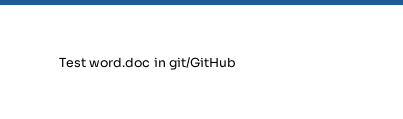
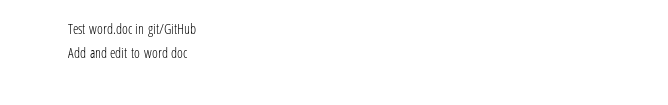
+ Add and edit to word doc

